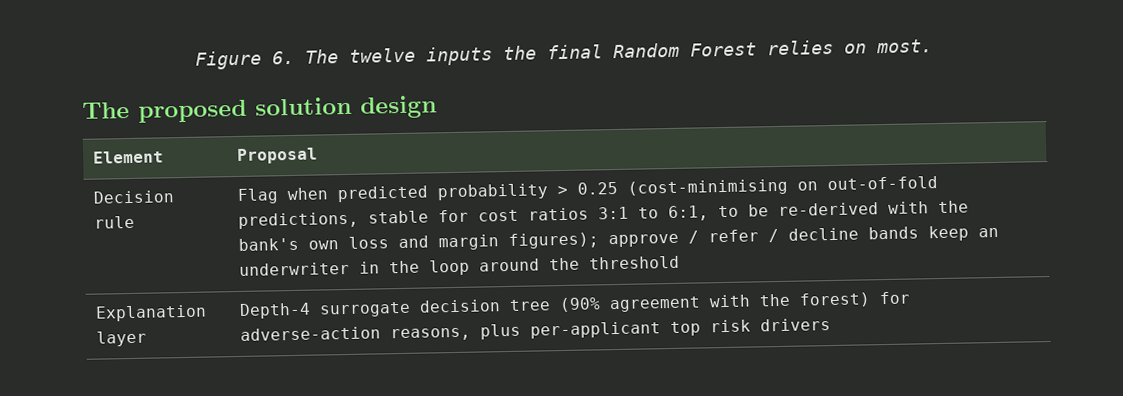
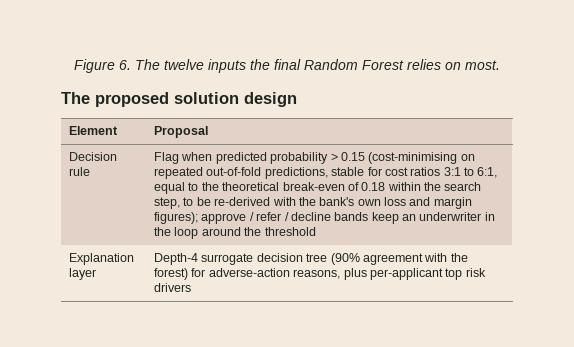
- Flag when predicted probability > 0.25 (cost-minimising on out-of-fold predictions, stable for cost ratios 3:1 to 6:1, to be re-derived with the bank's own loss and margin figures); approve / refer / decline bands keep an underwriter in the loop around the threshold
+ Flag when predicted probability > 0.15 (cost-minimising on repeated out-of-fold predictions, stable for cost ratios 3:1 to 6:1, equal to the theoretical break-even of 0.18 within the search step, to be re-derived with the bank's own loss and margin figures); approve / refer / decline bands keep an underwriter in the loop around the threshold

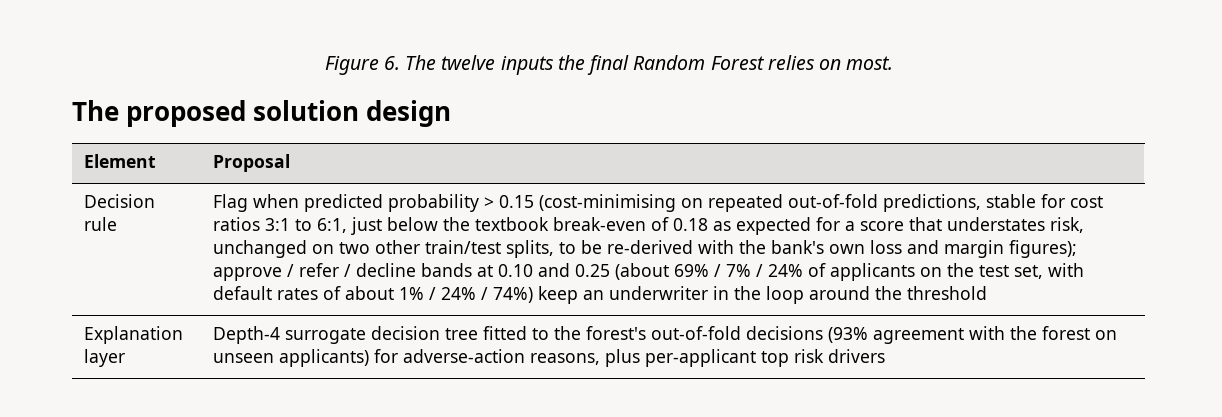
- Flag when predicted probability > 0.15 (cost-minimising on repeated out-of-fold predictions, stable for cost ratios 3:1 to 6:1, equal to the theoretical break-even of 0.18 within the search step, to be re-derived with the bank's own loss and margin figures); approve / refer / decline bands keep an underwriter in the loop around the threshold
+ Flag when predicted probability > 0.15 (cost-minimising on repeated out-of-fold predictions, stable for cost ratios 3:1 to 6:1, just below the textbook break-even of 0.18 as expected for a score that understates risk, unchanged on two other train/test splits, to be re-derived with the bank's own loss and margin figures); approve / refer / decline bands at 0.10 and 0.25 (about 69% / 7% / 24% of applicants on the test set, with default rates of about 1% / 24% / 74%) keep an underwriter in the loop around the threshold
- Explanation layer | Depth-4 surrogate decision tree (90% agreement with the forest) for adverse-action reasons, plus per-applicant top risk drivers
+ Explanation layer | Depth-4 surrogate decision tree fitted to the forest's out-of-fold decisions (93% agreement with the forest on unseen applicants) for adverse-action reasons, plus per-applicant top risk drivers

